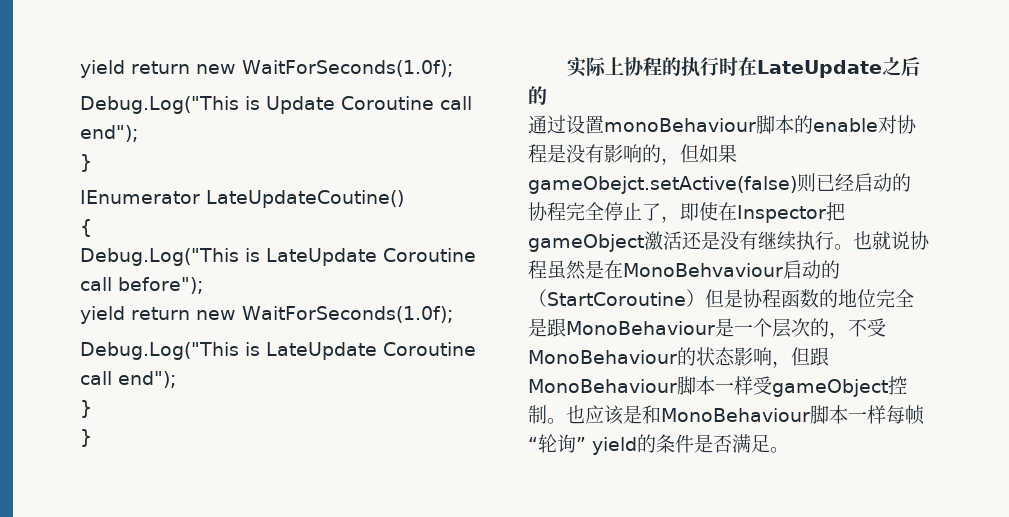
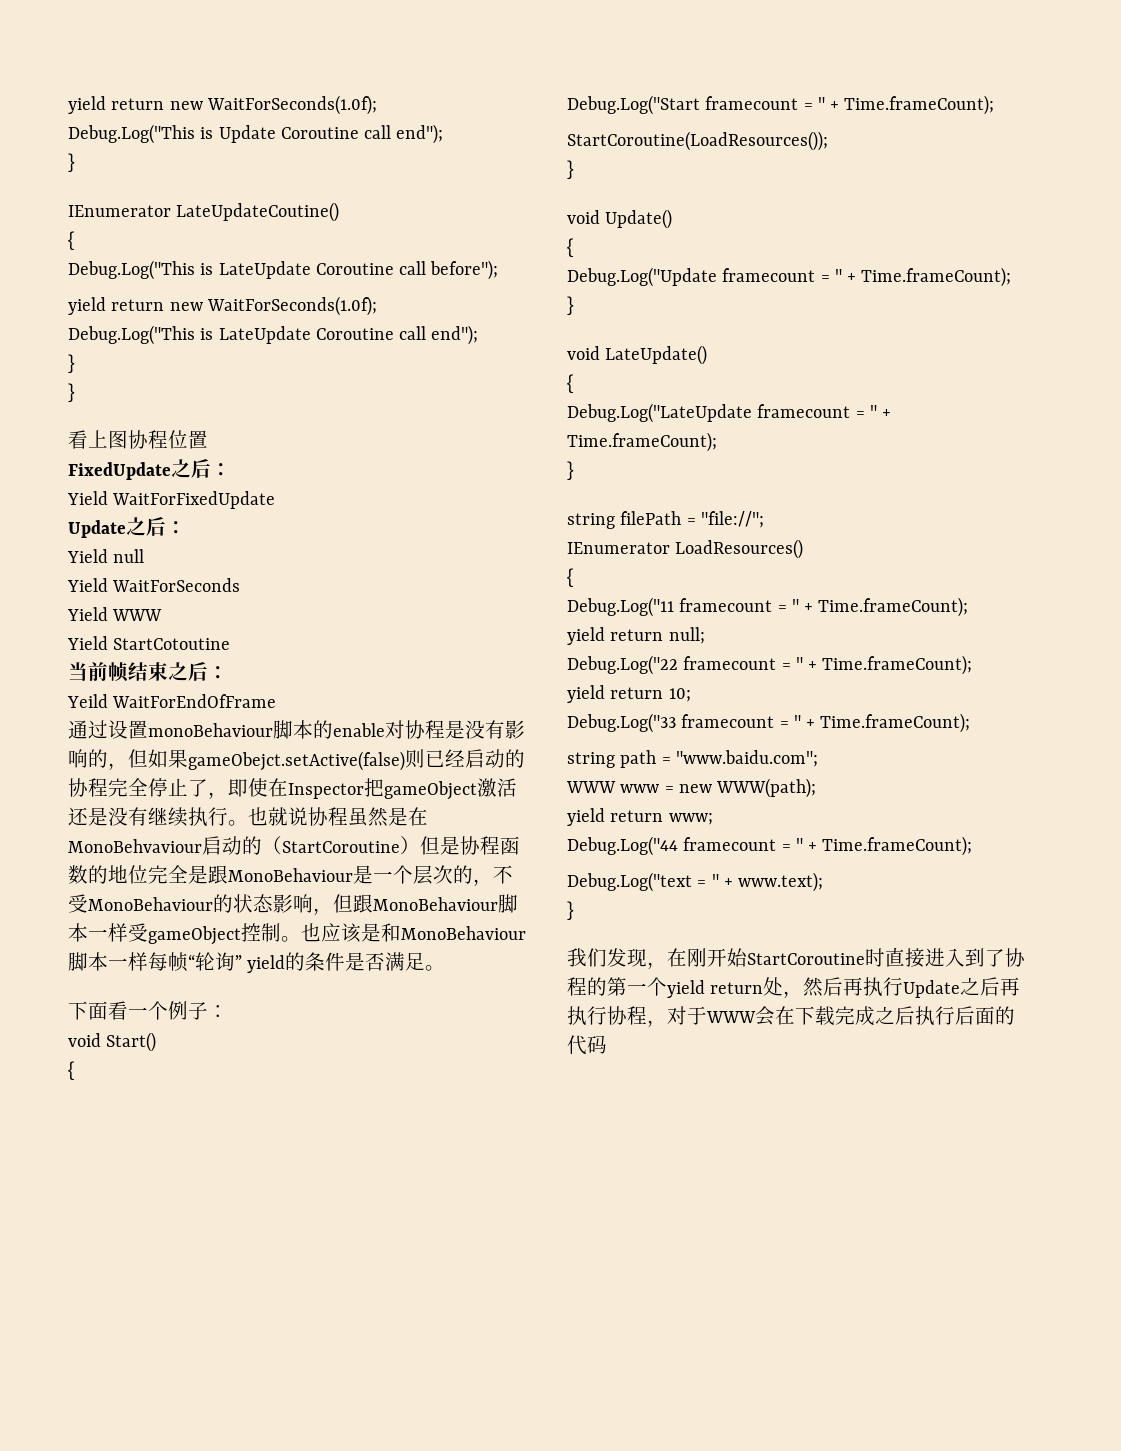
- 实际上协程的执行时在LateUpdate之后的
+ 看上图协程位置
+ FixedUpdate之后：
+ Yield WaitForFixedUpdate
+ Update之后：
+ Yield null
+ Yield WaitForSeconds
+ Yield WWW
+ Yield StartCotoutine
+ 当前帧结束之后：
+ Yeild WaitForEndOfFrame
+ 下面看一个例子：
+ void Start()
+ {
+ Debug.Log("Start framecount = " + Time.frameCount);
+ StartCoroutine(LoadResources());
+ }
+ void Update()
+ {
+ Debug.Log("Update framecount = " + Time.frameCount);
+ }
+ void LateUpdate()
+ {
+ Debug.Log("LateUpdate framecount = " + Time.frameCount);
+ }
+ string filePath = "file://";
+ IEnumerator LoadResources()
+ {
+ Debug.Log("11 framecount = " + Time.frameCount);
+ yield return null;
+ Debug.Log("22 framecount = " + Time.frameCount);
+ yield return 10;
+ Debug.Log("33 framecount = " + Time.frameCount);
+ string path = "www.baidu.com";
+ WWW www = new WWW(path);
+ yield return www;
+ Debug.Log("44 framecount = " + Time.frameCount);
+ Debug.Log("text = " + www.text);
+ }
+ 我们发现，在刚开始StartCoroutine时直接进入到了协程的第一个yield return处，然后再执行Update之后再执行协程，对于WWW会在下载完成之后执行后面的代码

